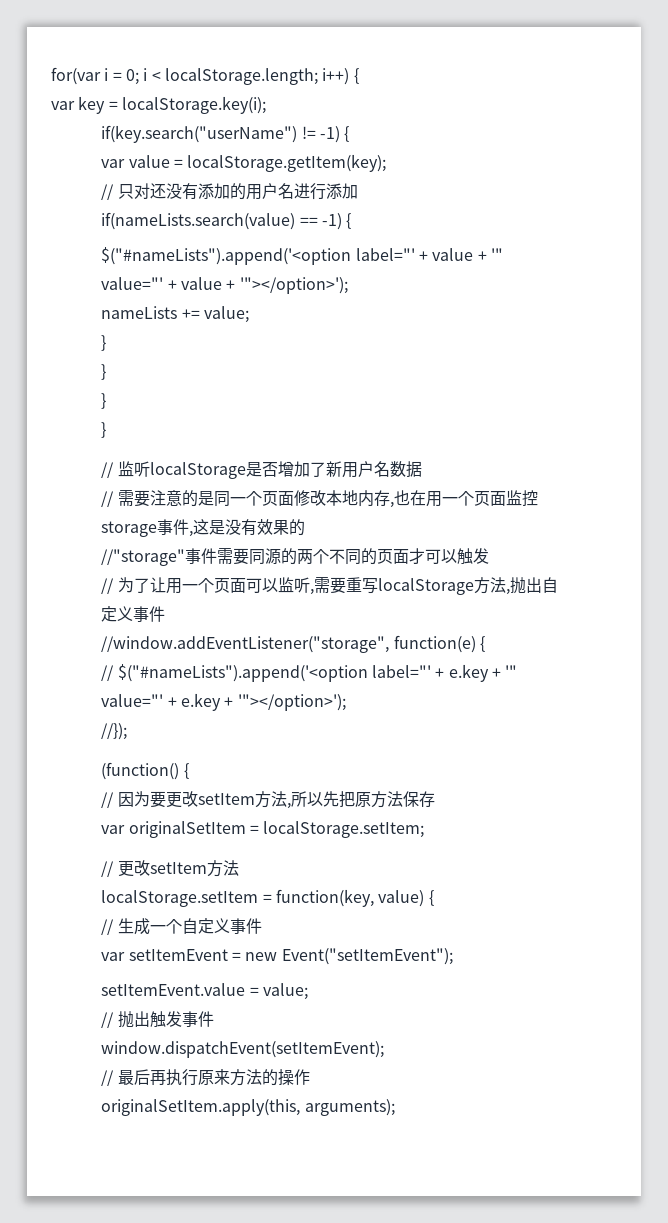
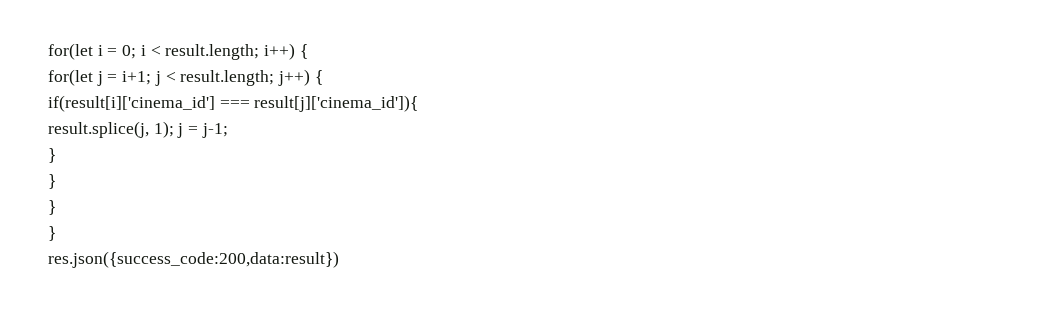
- for(var i = 0; i < localStorage.length; i++) {
+ for(let i = 0; i < result.length; i++) {
- var key = localStorage.key(i);
- if(key.search("userName") != -1) {
- var value = localStorage.getItem(key);
- // 只对还没有添加的用户名进行添加
- if(nameLists.search(value) == -1) {
- $("#nameLists").append('<option label="' + value + '" value="' + value + '"></option>');
- nameLists += value;
+ for(let j = i+1; j < result.length; j++) {
+ if(result[i]['cinema_id'] === result[j]['cinema_id']){
+ result.splice(j, 1); j = j-1;
  }
  }
  }
  }
- // 监听localStorage是否增加了新用户名数据
- // 需要注意的是同一个页面修改本地内存,也在用一个页面监控storage事件,这是没有效果的
- //"storage"事件需要同源的两个不同的页面才可以触发
- // 为了让用一个页面可以监听,需要重写localStorage方法,抛出自定义事件
- //window.addEventListener("storage", function(e) {
- // $("#nameLists").append('<option label="' + e.key + '" value="' + e.key + '"></option>');
- //});
- (function() {
- // 因为要更改setItem方法,所以先把原方法保存
- var originalSetItem = localStorage.setItem;
- // 更改setItem方法
- localStorage.setItem = function(key, value) {
- // 生成一个自定义事件
- var setItemEvent = new Event("setItemEvent");
- setItemEvent.value = value;
- // 抛出触发事件
- window.dispatchEvent(setItemEvent);
- // 最后再执行原来方法的操作
- originalSetItem.apply(this, arguments);
+ res.json({success_code:200,data:result})

